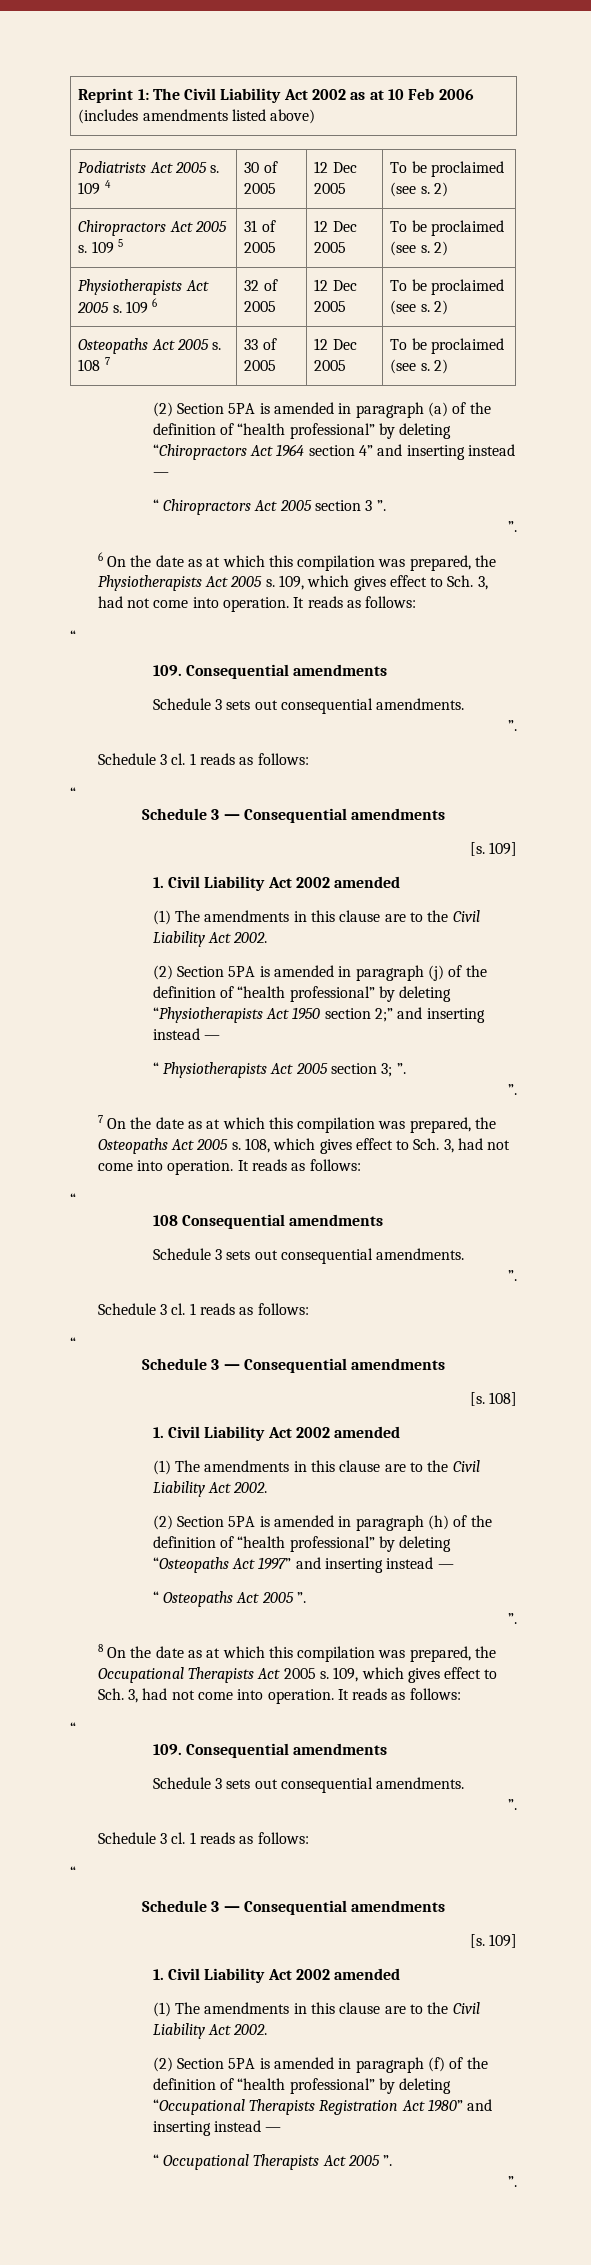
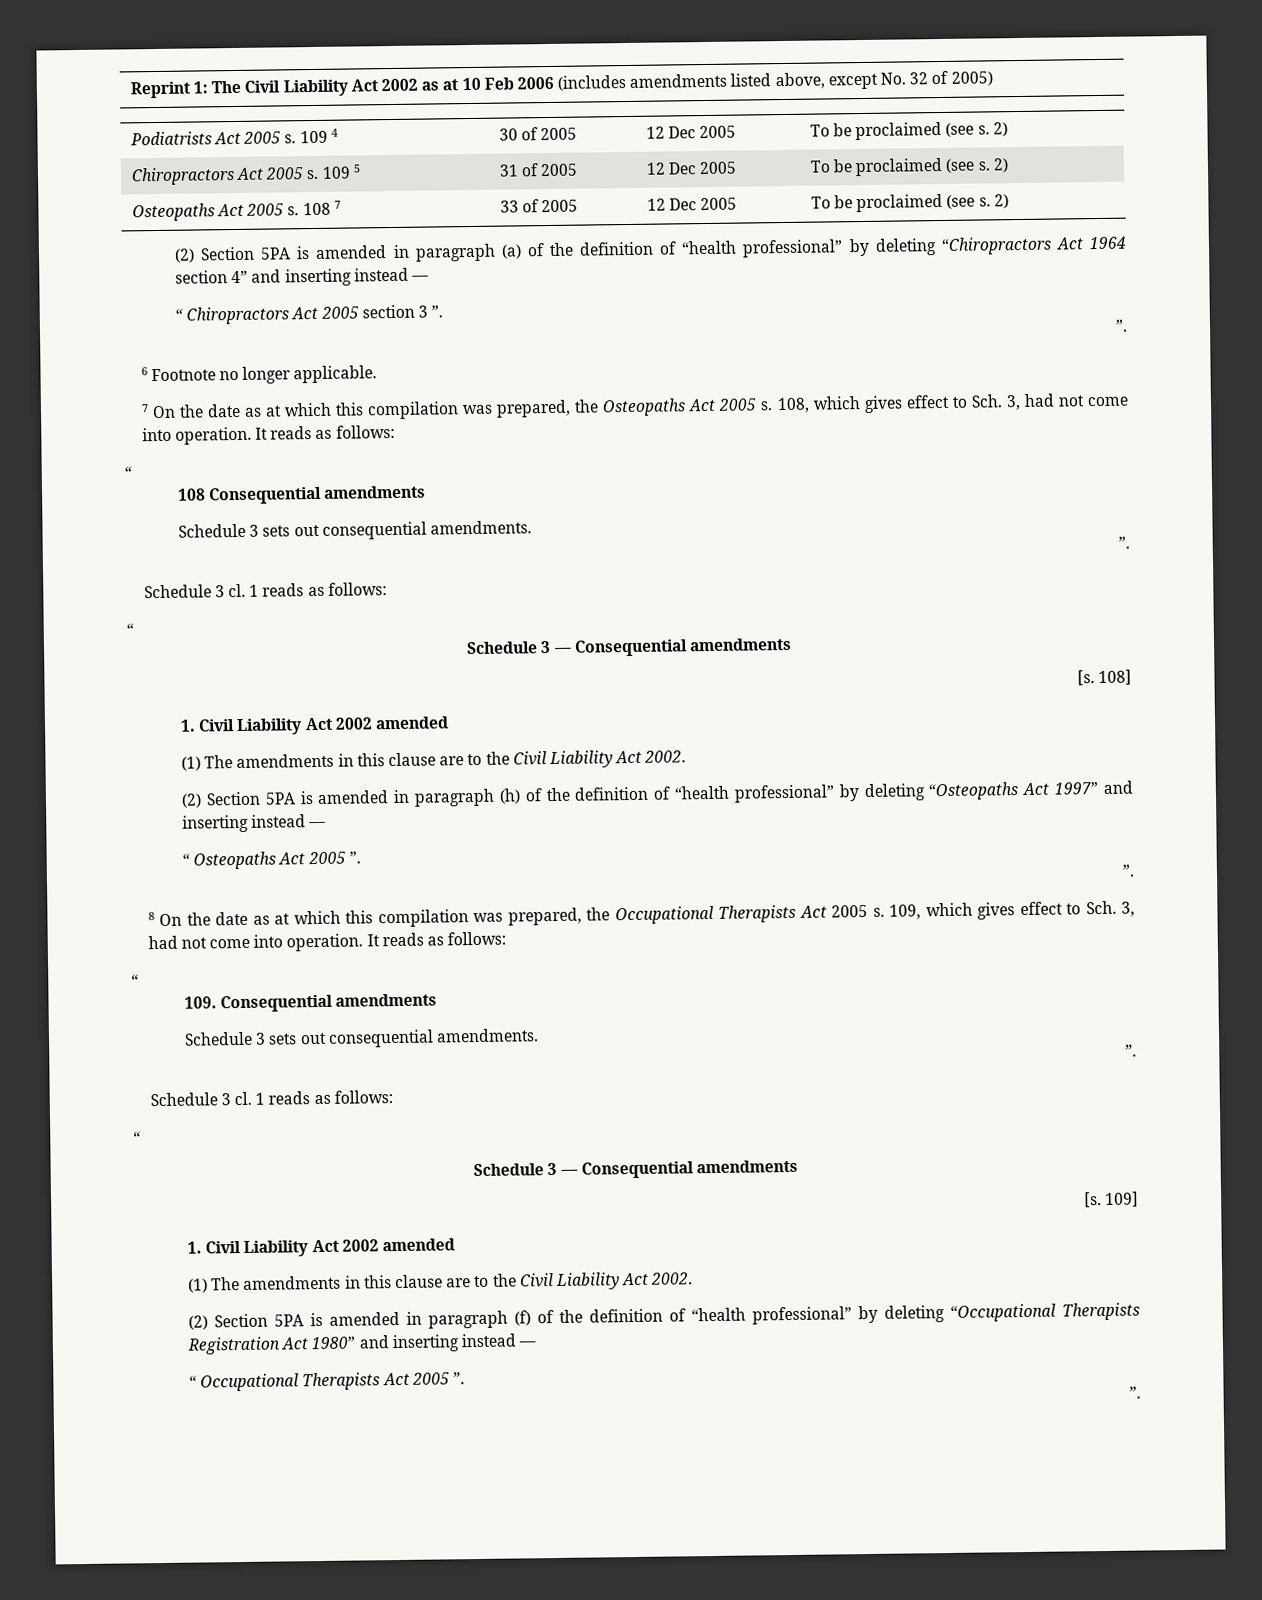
- Reprint 1: The Civil Liability Act 2002 as at 10 Feb 2006 (includes amendments listed above)
+ Reprint 1: The Civil Liability Act 2002 as at 10 Feb 2006 (includes amendments listed above, except No. 32 of 2005)
- Physiotherapists Act 2005 s. 109 6 | 32 of 2005 | 12 Dec 2005 | To be proclaimed (see s. 2)
- 6 On the date as at which this compilation was prepared, the Physiotherapists Act 2005 s. 109, which gives effect to Sch. 3, had not come into operation. It reads as follows:
- “
- 109. Consequential amendments
- Schedule 3 sets out consequential amendments.
- ”.
- Schedule 3 cl. 1 reads as follows:
- “
- Schedule 3 — Consequential amendments
- [s. 109]
- 1. Civil Liability Act 2002 amended
- (1) The amendments in this clause are to the Civil Liability Act 2002.
- (2) Section 5PA is amended in paragraph (j) of the definition of “health professional” by deleting “Physiotherapists Act 1950 section 2;” and inserting instead —
- “ Physiotherapists Act 2005 section 3; ”.
- ”.
+ 6 Footnote no longer applicable.

